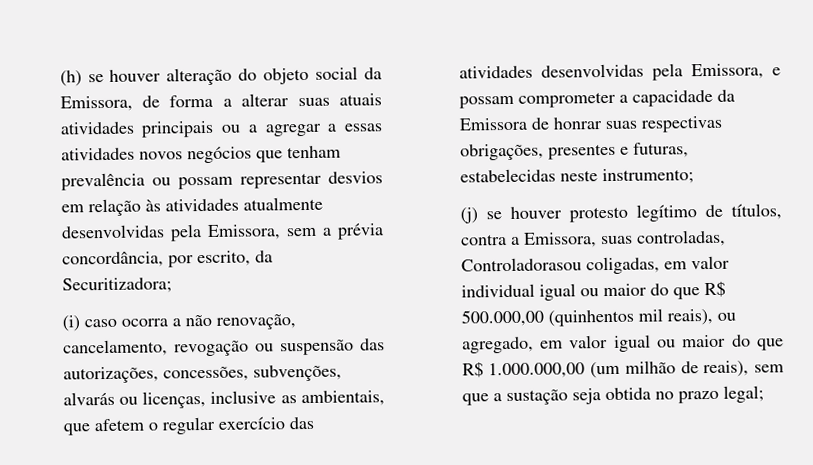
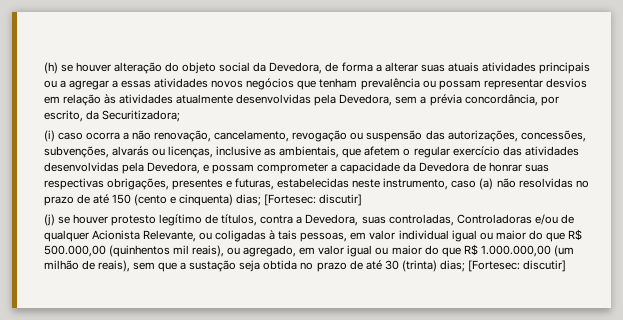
- (h) se houver alteração do objeto social da Emissora, de forma a alterar suas atuais atividades principais ou a agregar a essas atividades novos negócios que tenham prevalência ou possam representar desvios em relação às atividades atualmente desenvolvidas pela Emissora, sem a prévia concordância, por escrito, da Securitizadora;
+ (h) se houver alteração do objeto social da Devedora, de forma a alterar suas atuais atividades principais ou a agregar a essas atividades novos negócios que tenham prevalência ou possam representar desvios em relação às atividades atualmente desenvolvidas pela Devedora, sem a prévia concordância, por escrito, da Securitizadora;
- (i) caso ocorra a não renovação, cancelamento, revogação ou suspensão das autorizações, concessões, subvenções, alvarás ou licenças, inclusive as ambientais, que afetem o regular exercício das atividades desenvolvidas pela Emissora, e possam comprometer a capacidade da Emissora de honrar suas respectivas obrigações, presentes e futuras, estabelecidas neste instrumento;
+ (i) caso ocorra a não renovação, cancelamento, revogação ou suspensão das autorizações, concessões, subvenções, alvarás ou licenças, inclusive as ambientais, que afetem o regular exercício das atividades desenvolvidas pela Devedora, e possam comprometer a capacidade da Devedora de honrar suas respectivas obrigações, presentes e futuras, estabelecidas neste instrumento, caso (a) não resolvidas no prazo de até 150 (cento e cinquenta) dias; [Fortesec: discutir]
- (j) se houver protesto legítimo de títulos, contra a Emissora, suas controladas, Controladorasou coligadas, em valor individual igual ou maior do que R$ 500.000,00 (quinhentos mil reais), ou agregado, em valor igual ou maior do que R$ 1.000.000,00 (um milhão de reais), sem que a sustação seja obtida no prazo legal;
+ (j) se houver protesto legítimo de títulos, contra a Devedora, suas controladas, Controladoras e/ou de qualquer Acionista Relevante, ou coligadas à tais pessoas, em valor individual igual ou maior do que R$ 500.000,00 (quinhentos mil reais), ou agregado, em valor igual ou maior do que R$ 1.000.000,00 (um milhão de reais), sem que a sustação seja obtida no prazo de até 30 (trinta) dias; [Fortesec: discutir]

